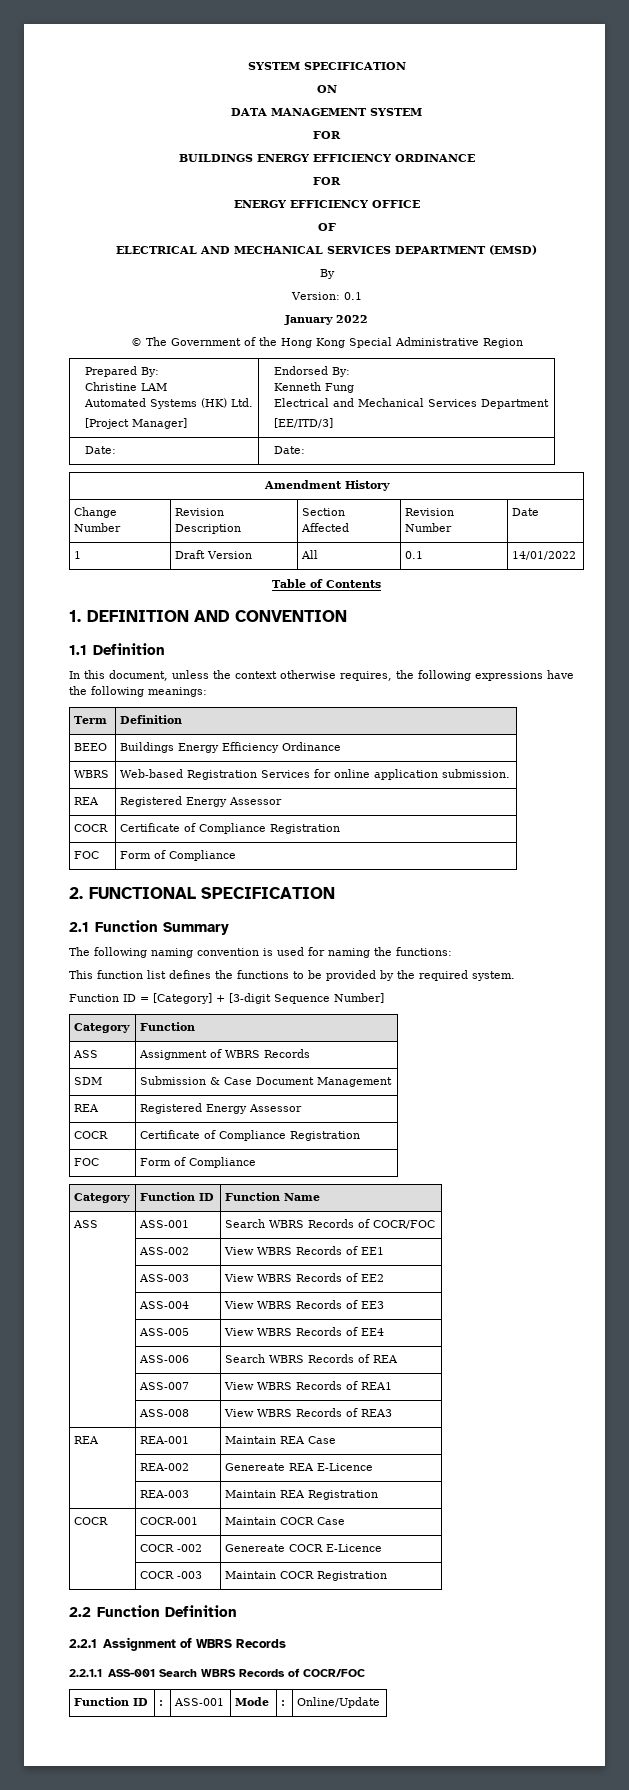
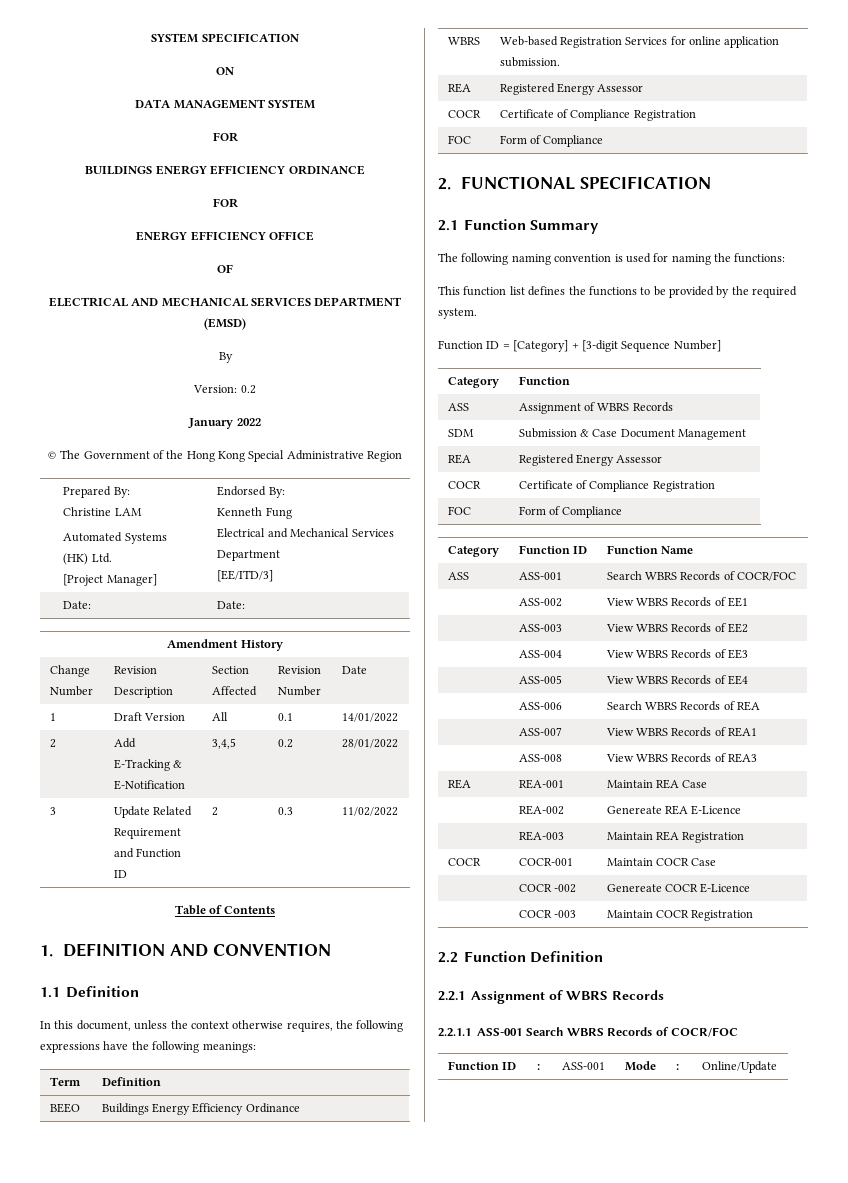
- Version: 0.1
+ Version: 0.2
+ 2 | Add E-Tracking & E-Notification | 3,4,5 | 0.2 | 28/01/2022
+ 3 | Update Related Requirement and Function ID | 2 | 0.3 | 11/02/2022

